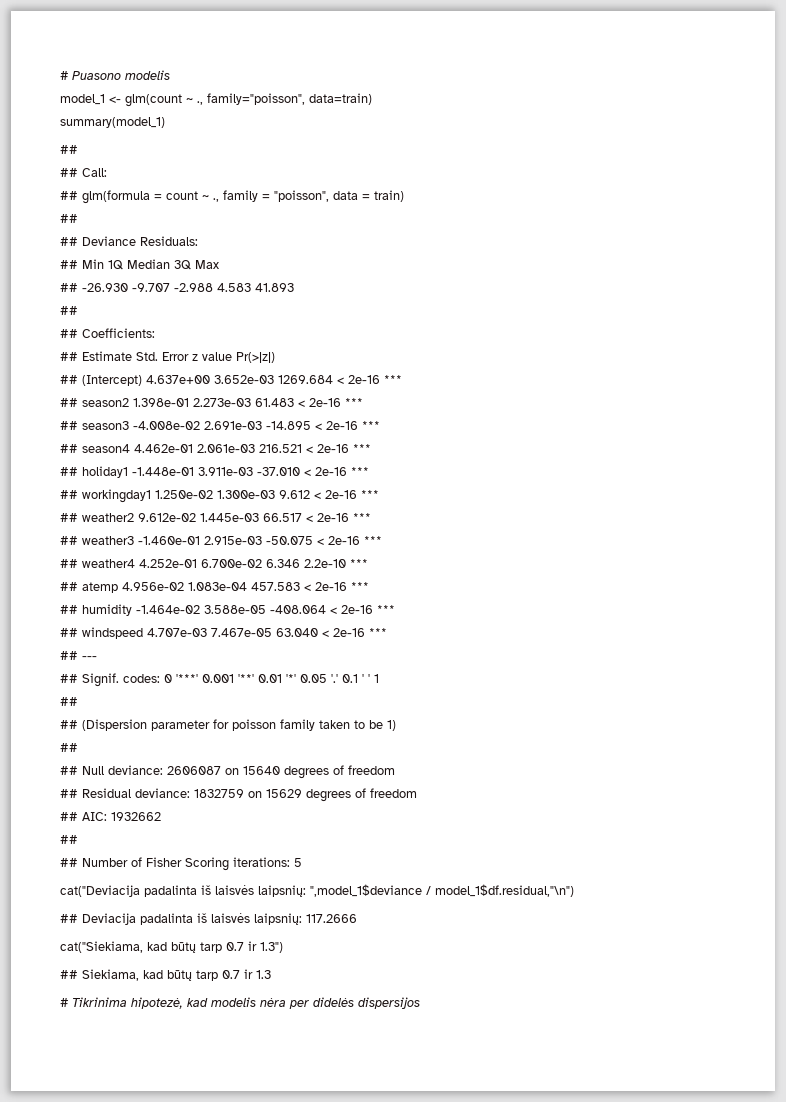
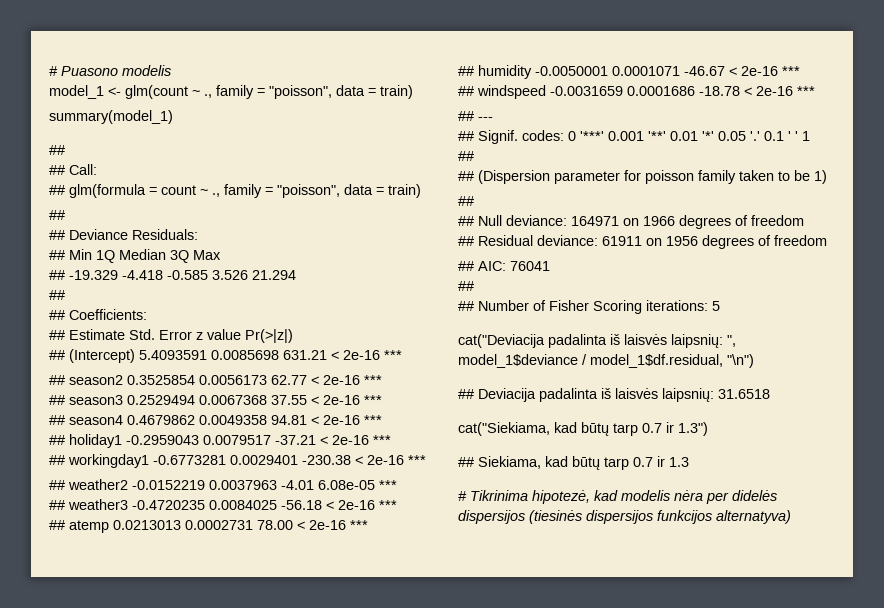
- model_1 <- glm(count ~ ., family="poisson", data=train)
+ model_1 <- glm(count ~ ., family = "poisson", data = train)
- ## -26.930 -9.707 -2.988 4.583 41.893
+ ## -19.329 -4.418 -0.585 3.526 21.294
- ## (Intercept) 4.637e+00 3.652e-03 1269.684 < 2e-16 ***
+ ## (Intercept) 5.4093591 0.0085698 631.21 < 2e-16 ***
- ## season2 1.398e-01 2.273e-03 61.483 < 2e-16 ***
+ ## season2 0.3525854 0.0056173 62.77 < 2e-16 ***
- ## season3 -4.008e-02 2.691e-03 -14.895 < 2e-16 ***
+ ## season3 0.2529494 0.0067368 37.55 < 2e-16 ***
- ## season4 4.462e-01 2.061e-03 216.521 < 2e-16 ***
+ ## season4 0.4679862 0.0049358 94.81 < 2e-16 ***
- ## holiday1 -1.448e-01 3.911e-03 -37.010 < 2e-16 ***
+ ## holiday1 -0.2959043 0.0079517 -37.21 < 2e-16 ***
- ## workingday1 1.250e-02 1.300e-03 9.612 < 2e-16 ***
+ ## workingday1 -0.6773281 0.0029401 -230.38 < 2e-16 ***
- ## weather2 9.612e-02 1.445e-03 66.517 < 2e-16 ***
- ## weather3 -1.460e-01 2.915e-03 -50.075 < 2e-16 ***
- ## weather4 4.252e-01 6.700e-02 6.346 2.2e-10 ***
+ ## weather2 -0.0152219 0.0037963 -4.01 6.08e-05 ***
+ ## weather3 -0.4720235 0.0084025 -56.18 < 2e-16 ***
- ## atemp 4.956e-02 1.083e-04 457.583 < 2e-16 ***
+ ## atemp 0.0213013 0.0002731 78.00 < 2e-16 ***
- ## humidity -1.464e-02 3.588e-05 -408.064 < 2e-16 ***
+ ## humidity -0.0050001 0.0001071 -46.67 < 2e-16 ***
- ## windspeed 4.707e-03 7.467e-05 63.040 < 2e-16 ***
+ ## windspeed -0.0031659 0.0001686 -18.78 < 2e-16 ***
- ## Null deviance: 2606087 on 15640 degrees of freedom
+ ## Null deviance: 164971 on 1966 degrees of freedom
- ## Residual deviance: 1832759 on 15629 degrees of freedom
+ ## Residual deviance: 61911 on 1956 degrees of freedom
- ## AIC: 1932662
+ ## AIC: 76041
- cat("Deviacija padalinta iš laisvės laipsnių: ",model_1$deviance / model_1$df.residual,"\n")
+ cat("Deviacija padalinta iš laisvės laipsnių: ", model_1$deviance / model_1$df.residual, "\n")
- ## Deviacija padalinta iš laisvės laipsnių: 117.2666
+ ## Deviacija padalinta iš laisvės laipsnių: 31.6518
- # Tikrinima hipotezė, kad modelis nėra per didelės dispersijos
+ # Tikrinima hipotezė, kad modelis nėra per didelės dispersijos (tiesinės dispersijos funkcijos alternatyva)

